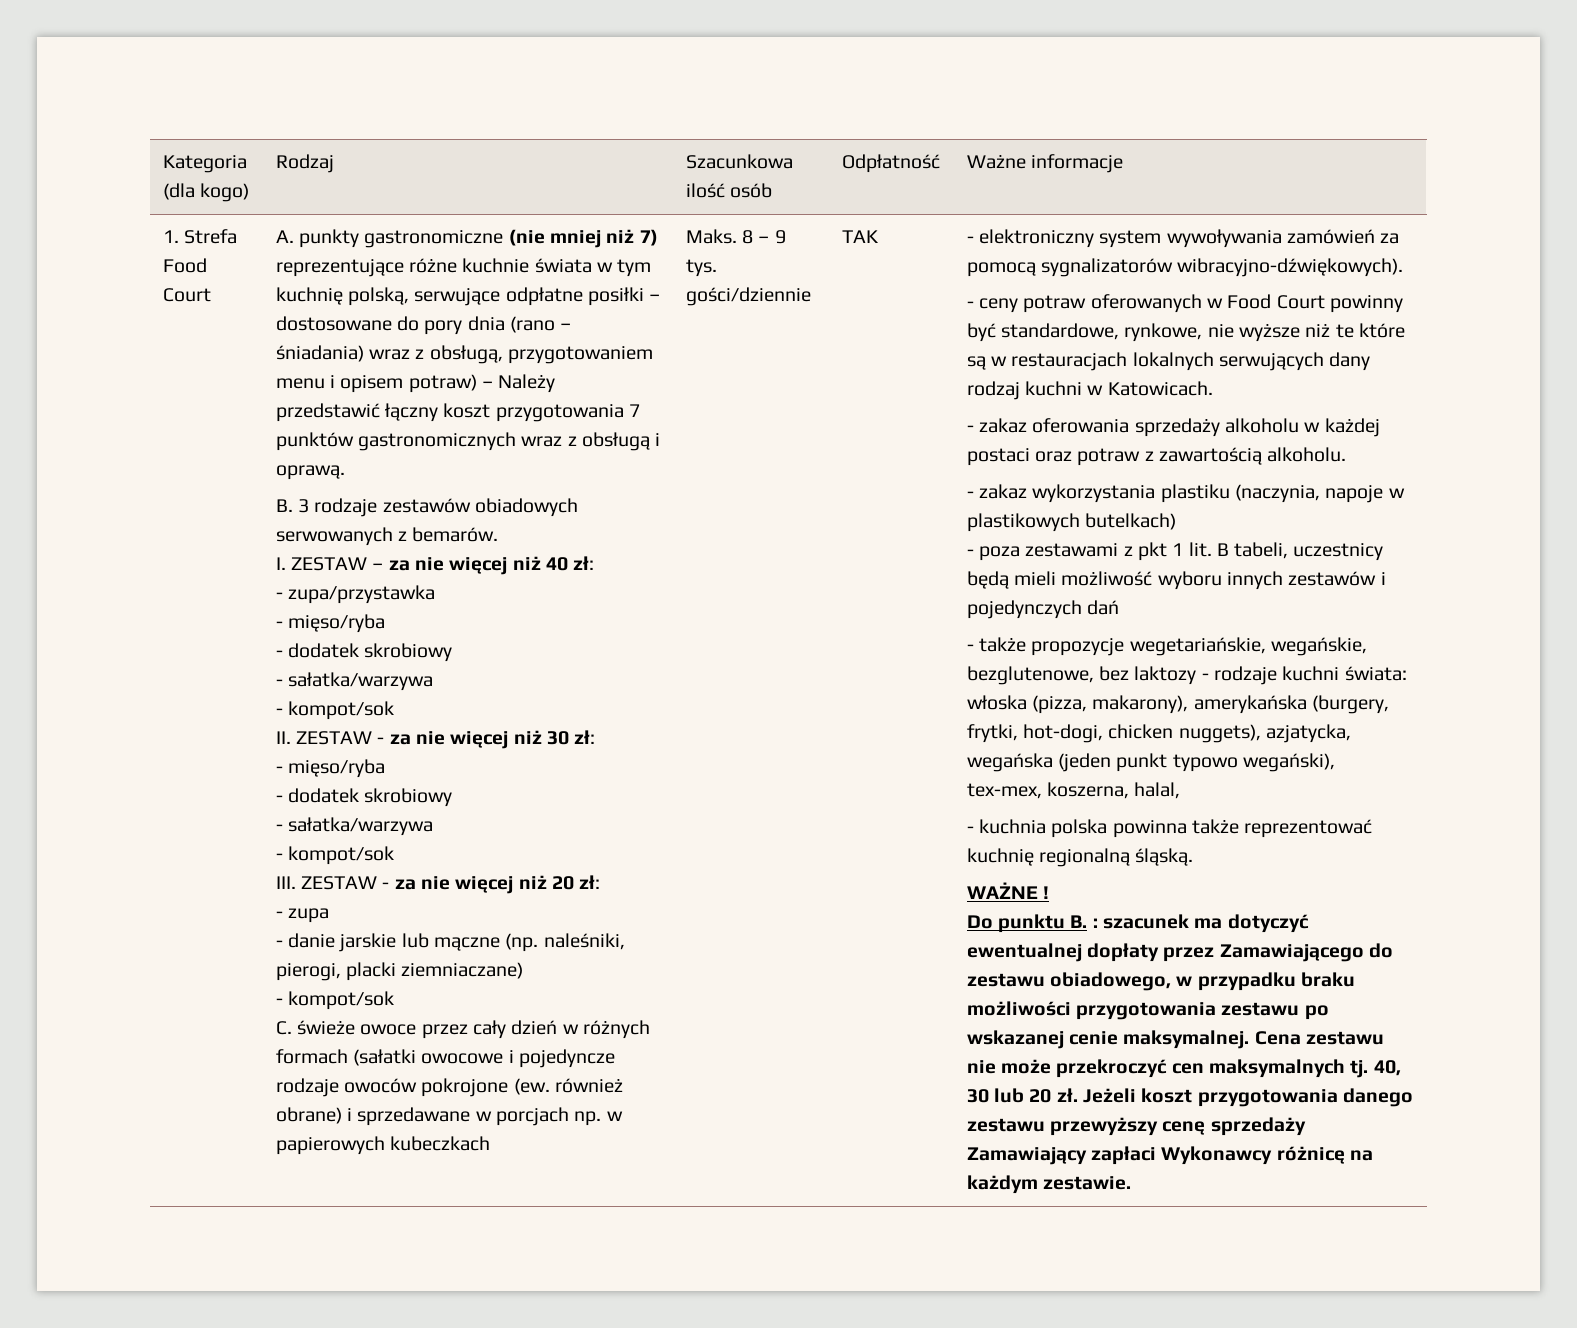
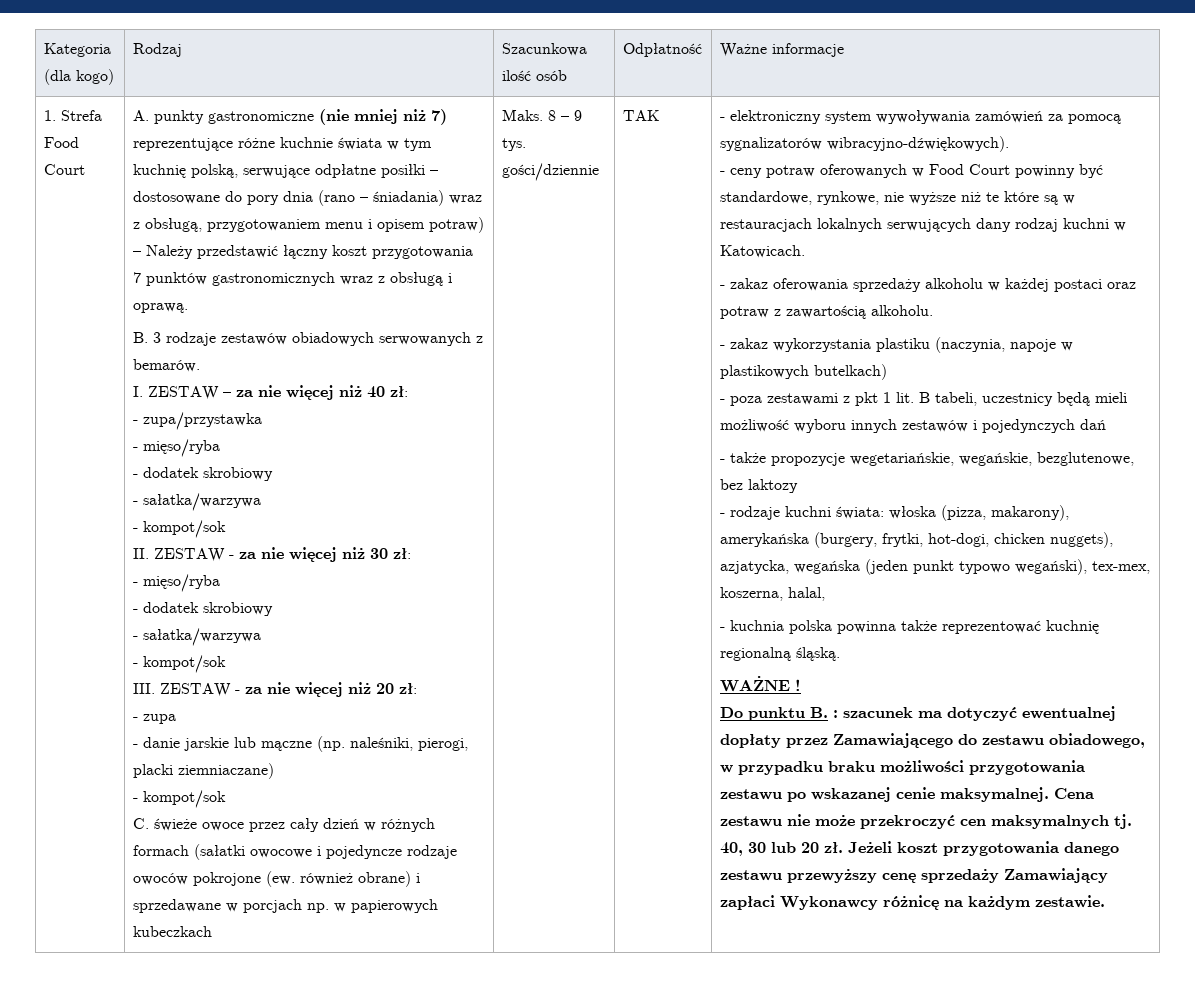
- - także propozycje wegetariańskie, wegańskie, bezglutenowe, bez laktozy - rodzaje kuchni świata: włoska (pizza, makarony), amerykańska (burgery, frytki, hot-dogi, chicken nuggets), azjatycka, wegańska (jeden punkt typowo wegański), tex-mex, koszerna, halal,
+ - także propozycje wegetariańskie, wegańskie, bezglutenowe, bez laktozy
+ - rodzaje kuchni świata: włoska (pizza, makarony), amerykańska (burgery, frytki, hot-dogi, chicken nuggets), azjatycka, wegańska (jeden punkt typowo wegański), tex-mex, koszerna, halal,

